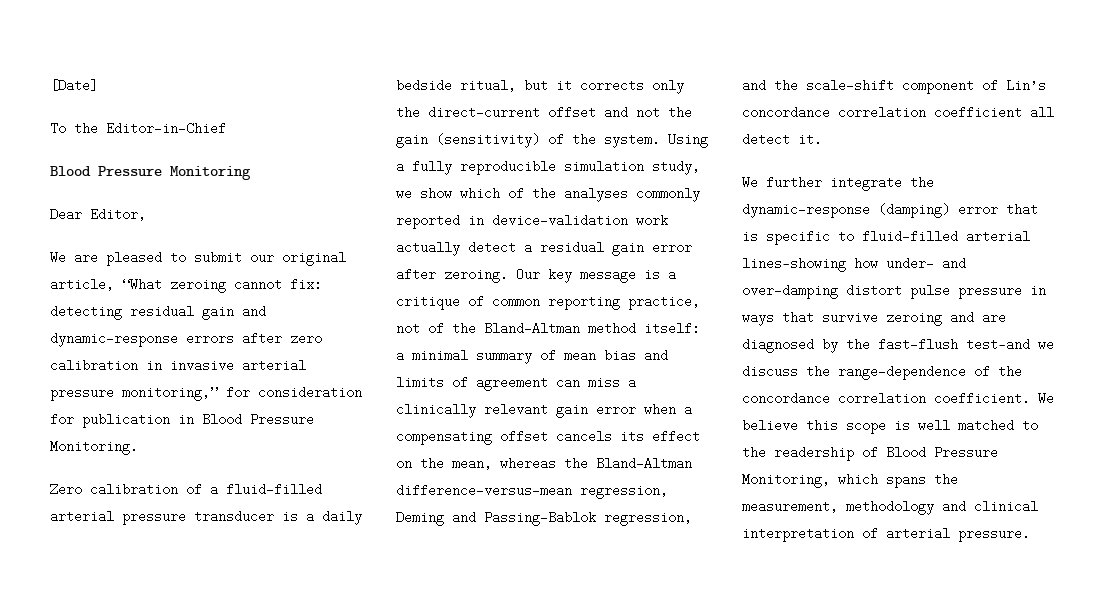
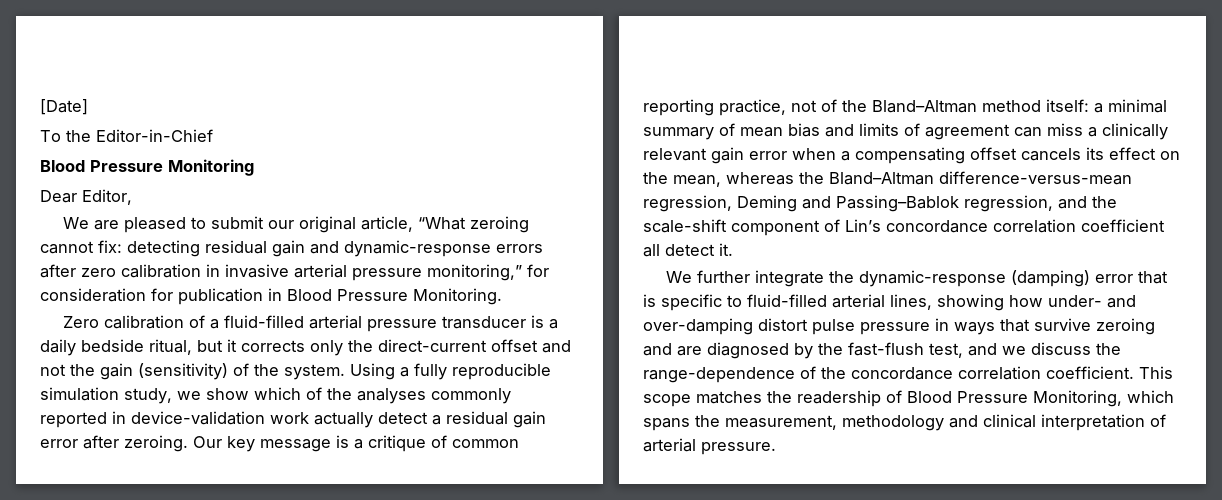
- We further integrate the dynamic-response (damping) error that is specific to fluid-filled arterial lines—showing how under- and over-damping distort pulse pressure in ways that survive zeroing and are diagnosed by the fast-flush test—and we discuss the range-dependence of the concordance correlation coefficient.
+ We further integrate the dynamic-response (damping) error that is specific to fluid-filled arterial lines, showing how under- and over-damping distort pulse pressure in ways that survive zeroing and are diagnosed by the fast-flush test, and we discuss the range-dependence of the concordance correlation coefficient.
- We believe this scope is well matched to the readership of Blood Pressure Monitoring, which spans the measurement, methodology and clinical interpretation of arterial pressure.
+ This scope matches the readership of Blood Pressure Monitoring, which spans the measurement, methodology and clinical interpretation of arterial pressure.

